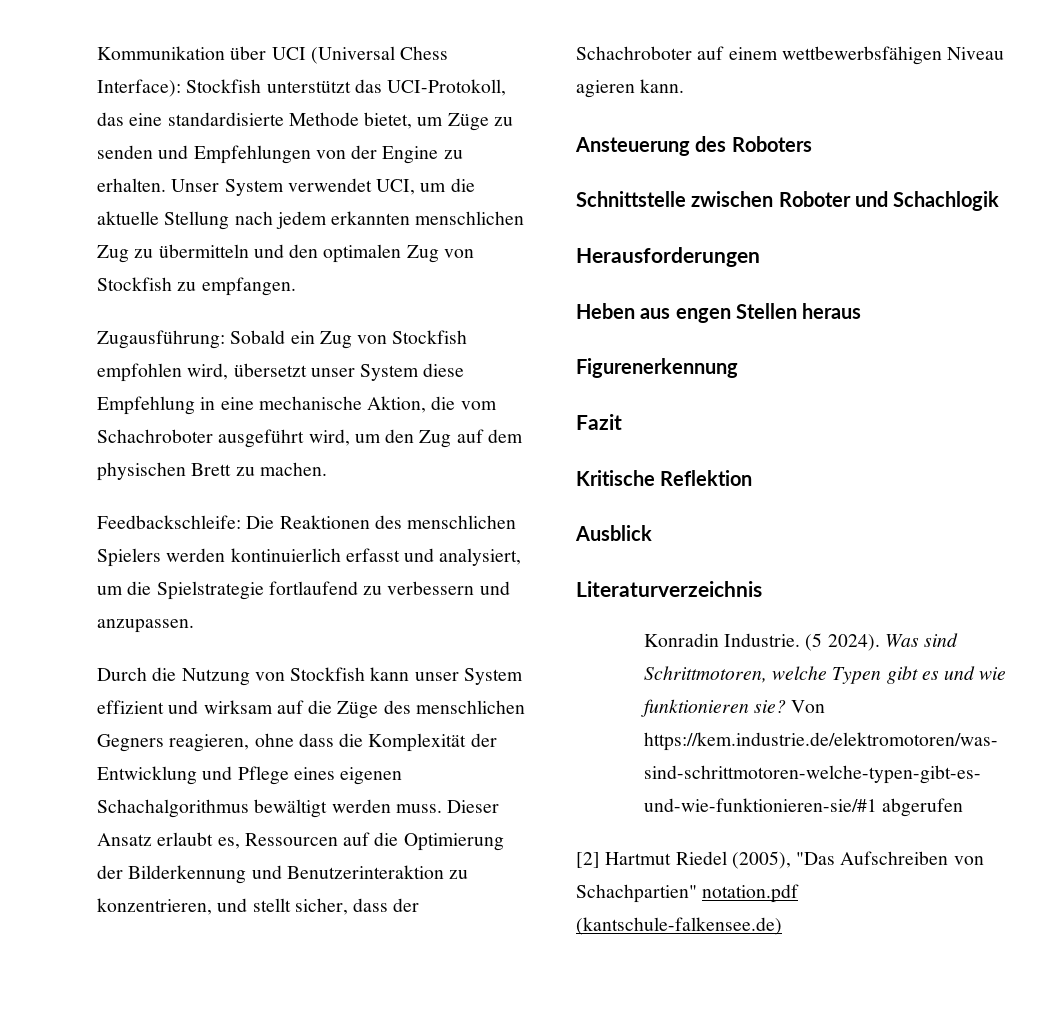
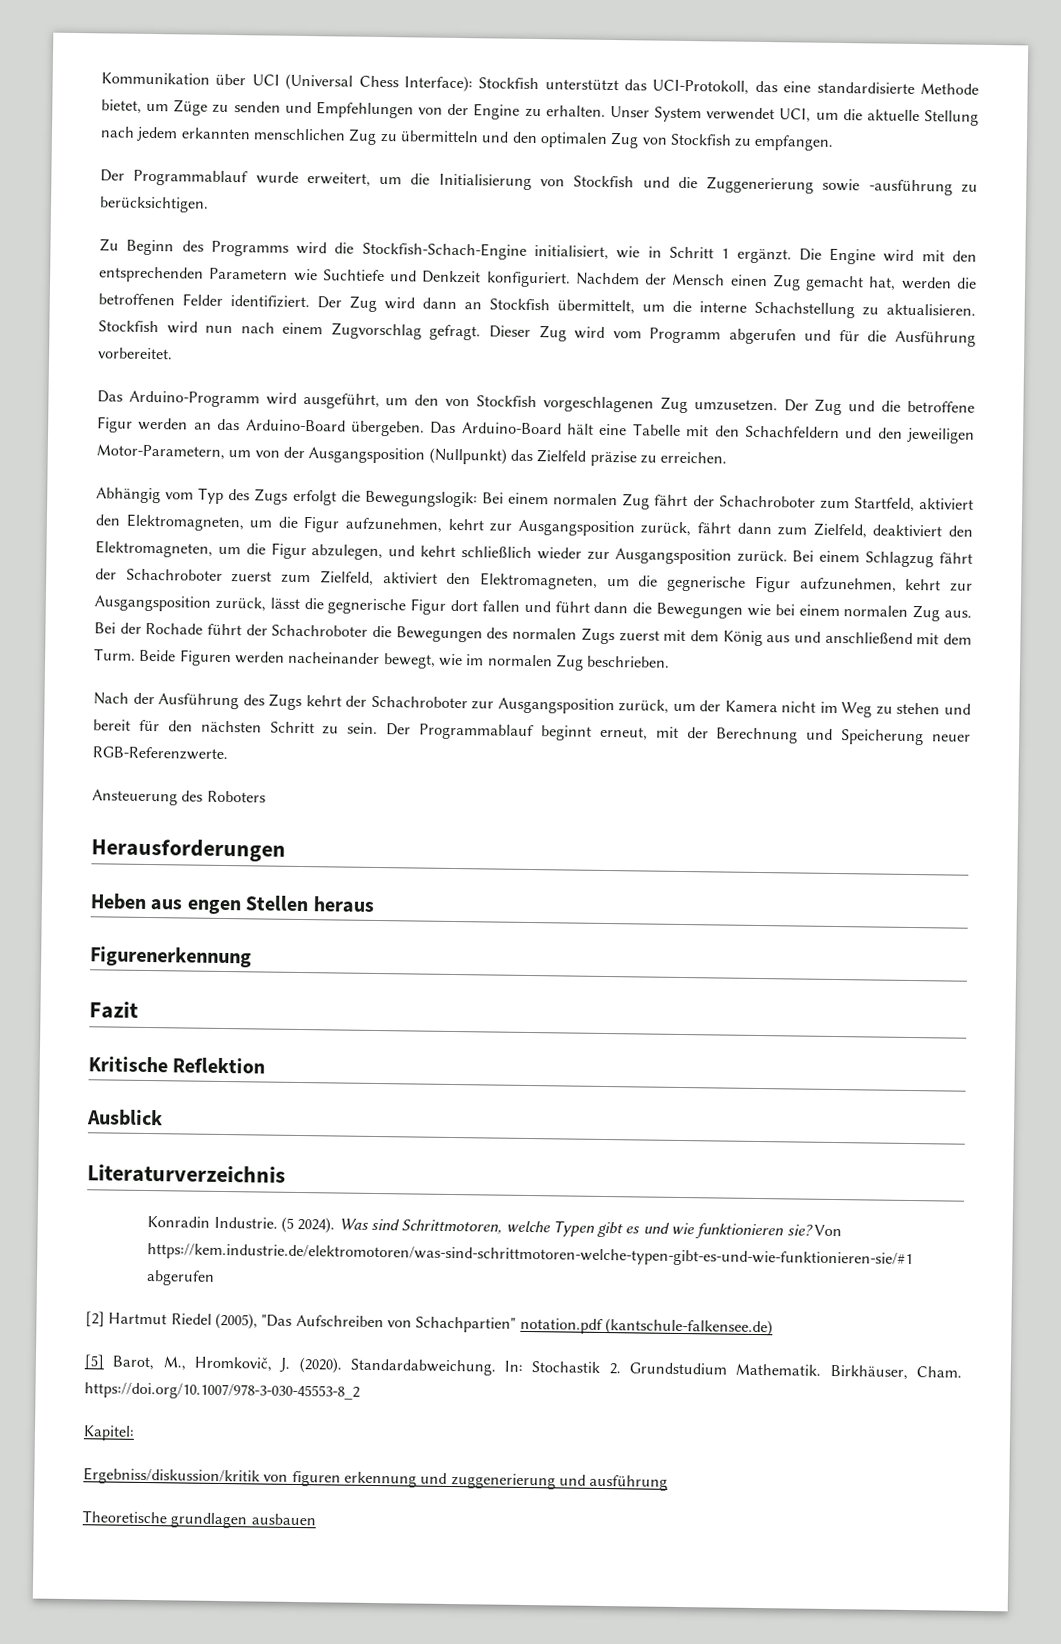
- Zugausführung: Sobald ein Zug von Stockfish empfohlen wird, übersetzt unser System diese Empfehlung in eine mechanische Aktion, die vom Schachroboter ausgeführt wird, um den Zug auf dem physischen Brett zu machen.
- Feedbackschleife: Die Reaktionen des menschlichen Spielers werden kontinuierlich erfasst und analysiert, um die Spielstrategie fortlaufend zu verbessern und anzupassen.
- Durch die Nutzung von Stockfish kann unser System effizient und wirksam auf die Züge des menschlichen Gegners reagieren, ohne dass die Komplexität der Entwicklung und Pflege eines eigenen Schachalgorithmus bewältigt werden muss. Dieser Ansatz erlaubt es, Ressourcen auf die Optimierung der Bilderkennung und Benutzerinteraktion zu konzentrieren, und stellt sicher, dass der Schachroboter auf einem wettbewerbsfähigen Niveau agieren kann.
+ Der Programmablauf wurde erweitert, um die Initialisierung von Stockfish und die Zuggenerierung sowie -ausführung zu berücksichtigen.
+ Zu Beginn des Programms wird die Stockfish-Schach-Engine initialisiert, wie in Schritt 1 ergänzt. Die Engine wird mit den entsprechenden Parametern wie Suchtiefe und Denkzeit konfiguriert. Nachdem der Mensch einen Zug gemacht hat, werden die betroffenen Felder identifiziert. Der Zug wird dann an Stockfish übermittelt, um die interne Schachstellung zu aktualisieren. Stockfish wird nun nach einem Zugvorschlag gefragt. Dieser Zug wird vom Programm abgerufen und für die Ausführung vorbereitet.
+ Das Arduino-Programm wird ausgeführt, um den von Stockfish vorgeschlagenen Zug umzusetzen. Der Zug und die betroffene Figur werden an das Arduino-Board übergeben. Das Arduino-Board hält eine Tabelle mit den Schachfeldern und den jeweiligen Motor-Parametern, um von der Ausgangsposition (Nullpunkt) das Zielfeld präzise zu erreichen.
+ Abhängig vom Typ des Zugs erfolgt die Bewegungslogik: Bei einem normalen Zug fährt der Schachroboter zum Startfeld, aktiviert den Elektromagneten, um die Figur aufzunehmen, kehrt zur Ausgangsposition zurück, fährt dann zum Zielfeld, deaktiviert den Elektromagneten, um die Figur abzulegen, und kehrt schließlich wieder zur Ausgangsposition zurück. Bei einem Schlagzug fährt der Schachroboter zuerst zum Zielfeld, aktiviert den Elektromagneten, um die gegnerische Figur aufzunehmen, kehrt zur Ausgangsposition zurück, lässt die gegnerische Figur dort fallen und führt dann die Bewegungen wie bei einem normalen Zug aus. Bei der Rochade führt der Schachroboter die Bewegungen des normalen Zugs zuerst mit dem König aus und anschließend mit dem Turm. Beide Figuren werden nacheinander bewegt, wie im normalen Zug beschrieben.
+ Nach der Ausführung des Zugs kehrt der Schachroboter zur Ausgangsposition zurück, um der Kamera nicht im Weg zu stehen und bereit für den nächsten Schritt zu sein. Der Programmablauf beginnt erneut, mit der Berechnung und Speicherung neuer RGB-Referenzwerte.
  Ansteuerung des Roboters
- Schnittstelle zwischen Roboter und Schachlogik
+ [5] Barot, M., Hromkovič, J. (2020). Standardabweichung. In: Stochastik 2. Grundstudium Mathematik. Birkhäuser, Cham. https://doi.org/10.1007/978-3-030-45553-8_2
+ Kapitel:
+ Ergebniss/diskussion/kritik von figuren erkennung und zuggenerierung und ausführung
+ Theoretische grundlagen ausbauen

